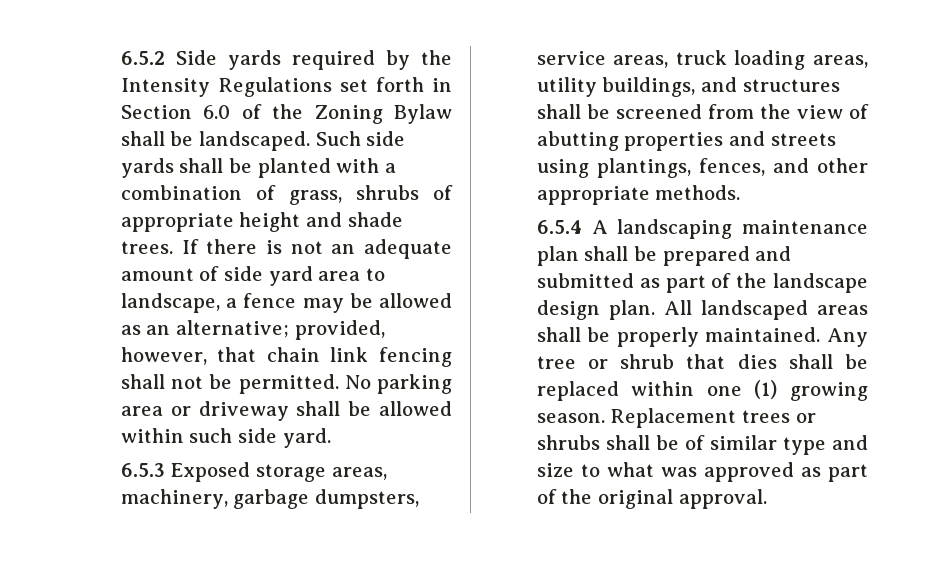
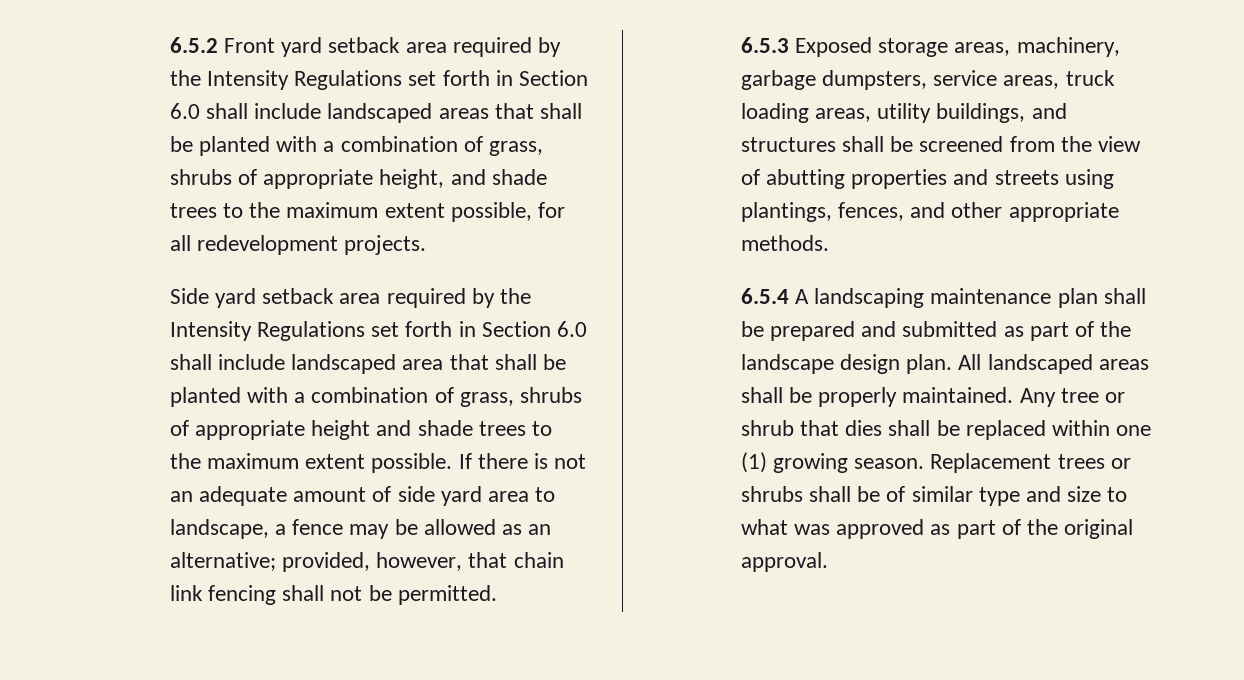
- 6.5.2 Side yards required by the Intensity Regulations set forth in Section 6.0 of the Zoning Bylaw shall be landscaped. Such side yards shall be planted with a combination of grass, shrubs of appropriate height and shade trees.
+ 6.5.2 Front yard setback area required by the Intensity Regulations set forth in Section 6.0 shall include landscaped areas that shall be planted with a combination of grass, shrubs of appropriate height, and shade trees to the maximum extent possible, for all redevelopment projects.
+ Side yard setback area required by the Intensity Regulations set forth in Section 6.0 shall include landscaped area that shall be planted with a combination of grass, shrubs of appropriate height and shade trees to the maximum extent possible.
- No parking area or driveway shall be allowed within such side yard.

